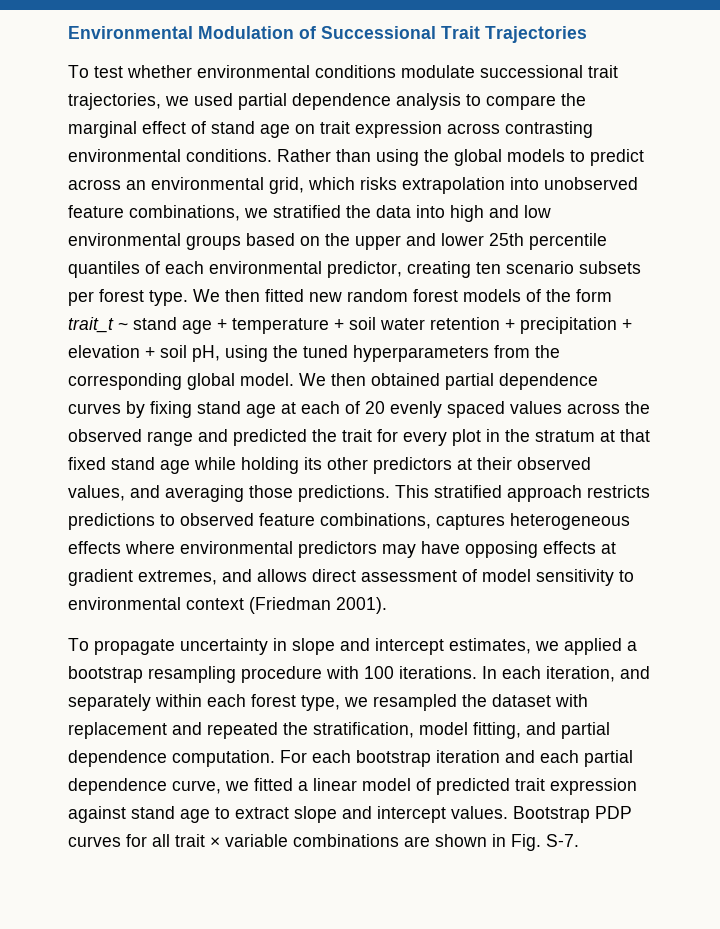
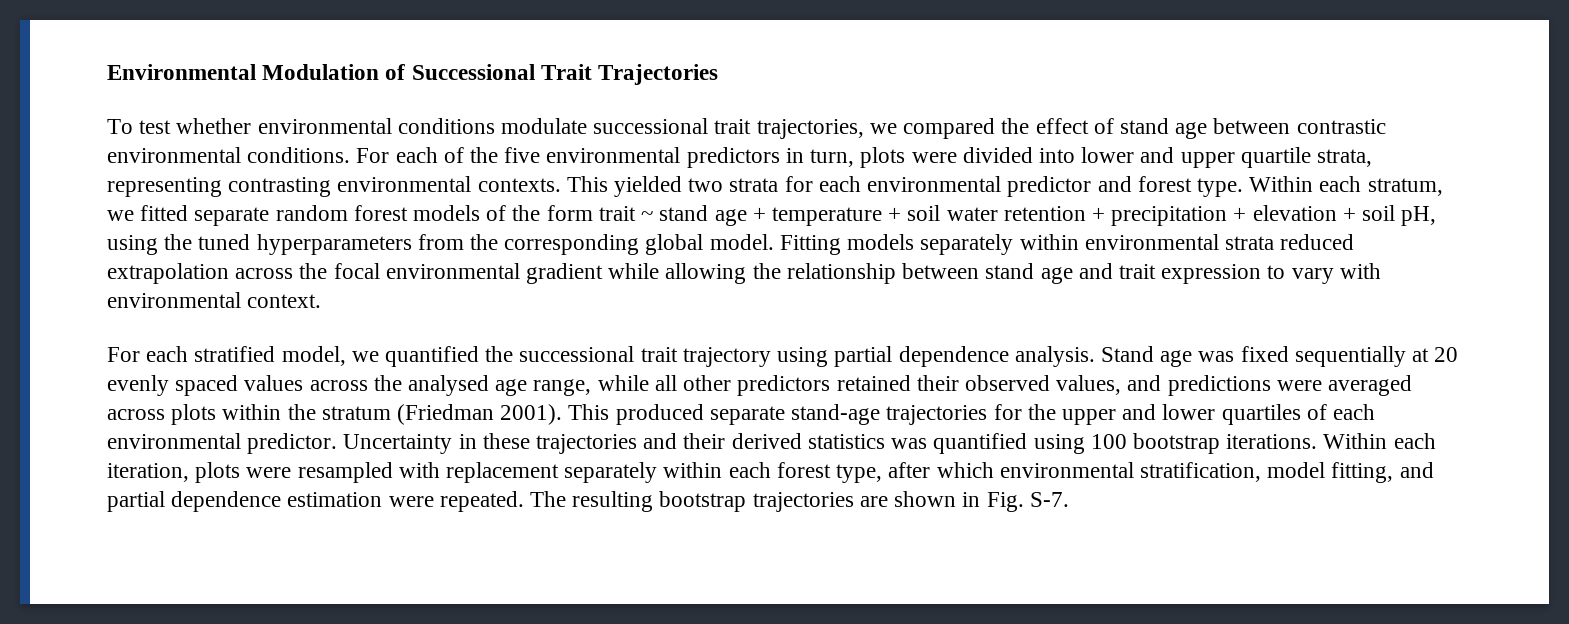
- To test whether environmental conditions modulate successional trait trajectories, we used partial dependence analysis to compare the marginal effect of stand age on trait expression across contrasting environmental conditions. Rather than using the global models to predict across an environmental grid, which risks extrapolation into unobserved feature combinations, we stratified the data into high and low environmental groups based on the upper and lower 25th percentile quantiles of each environmental predictor, creating ten scenario subsets per forest type. We then fitted new random forest models of the form trait_t ~ stand age + temperature + soil water retention + precipitation + elevation + soil pH, using the tuned hyperparameters from the corresponding global model.
+ To test whether environmental conditions modulate successional trait trajectories, we compared the effect of stand age between contrastic environmental conditions. For each of the five environmental predictors in turn, plots were divided into lower and upper quartile strata, representing contrasting environmental contexts. This yielded two strata for each environmental predictor and forest type. Within each stratum, we fitted separate random forest models of the form trait ~ stand age + temperature + soil water retention + precipitation + elevation + soil pH, using the tuned hyperparameters from the corresponding global model.
- We then obtained partial dependence curves by fixing stand age at each of 20 evenly spaced values across the observed range and predicted the trait for every plot in the stratum at that fixed stand age while holding its other predictors at their observed values, and averaging those predictions. This stratified approach restricts predictions to observed feature combinations, captures heterogeneous effects where environmental predictors may have opposing effects at gradient extremes, and allows direct assessment of model sensitivity to environmental context (Friedman 2001).
- To propagate uncertainty in slope and intercept estimates, we applied a bootstrap resampling procedure with 100 iterations. In each iteration, and separately within each forest type, we resampled the dataset with replacement and repeated the stratification, model fitting, and partial dependence computation. For each bootstrap iteration and each partial dependence curve, we fitted a linear model of predicted trait expression against stand age to extract slope and intercept values. Bootstrap PDP curves for all trait × variable combinations are shown in Fig. S-7.
+ Fitting models separately within environmental strata reduced extrapolation across the focal environmental gradient while allowing the relationship between stand age and trait expression to vary with environmental context.
+ For each stratified model, we quantified the successional trait trajectory using partial dependence analysis. Stand age was fixed sequentially at 20 evenly spaced values across the analysed age range, while all other predictors retained their observed values, and predictions were averaged across plots within the stratum (Friedman 2001). This produced separate stand-age trajectories for the upper and lower quartiles of each environmental predictor. Uncertainty in these trajectories and their derived statistics was quantified using 100 bootstrap iterations. Within each iteration, plots were resampled with replacement separately within each forest type, after which environmental stratification, model fitting, and partial dependence estimation were repeated. The resulting bootstrap trajectories are shown in Fig. S-7.

